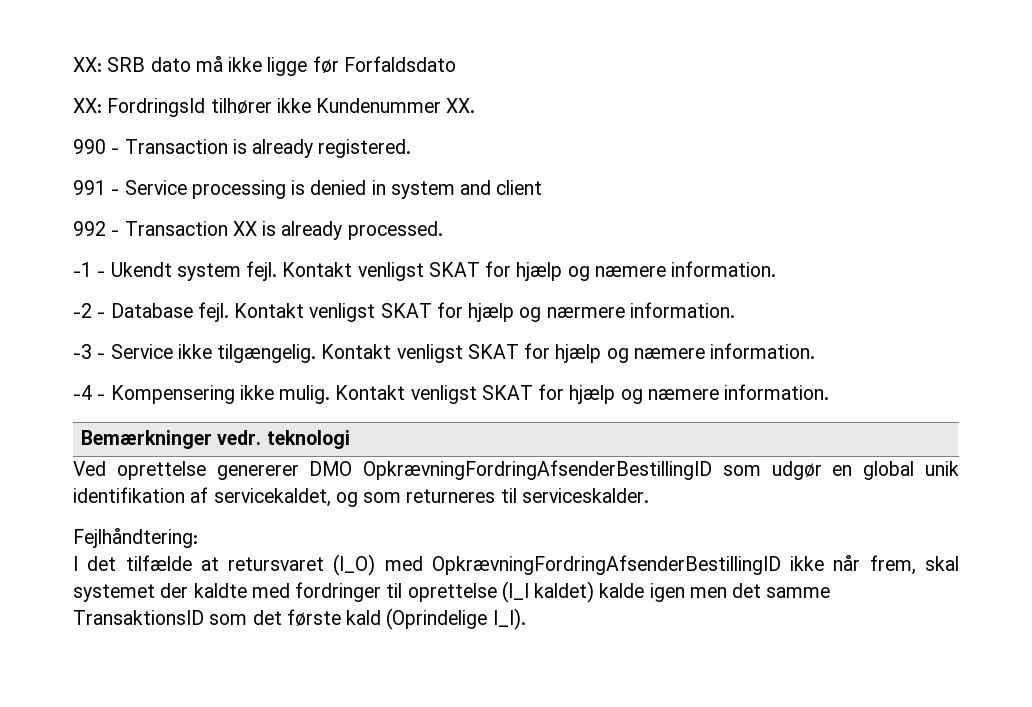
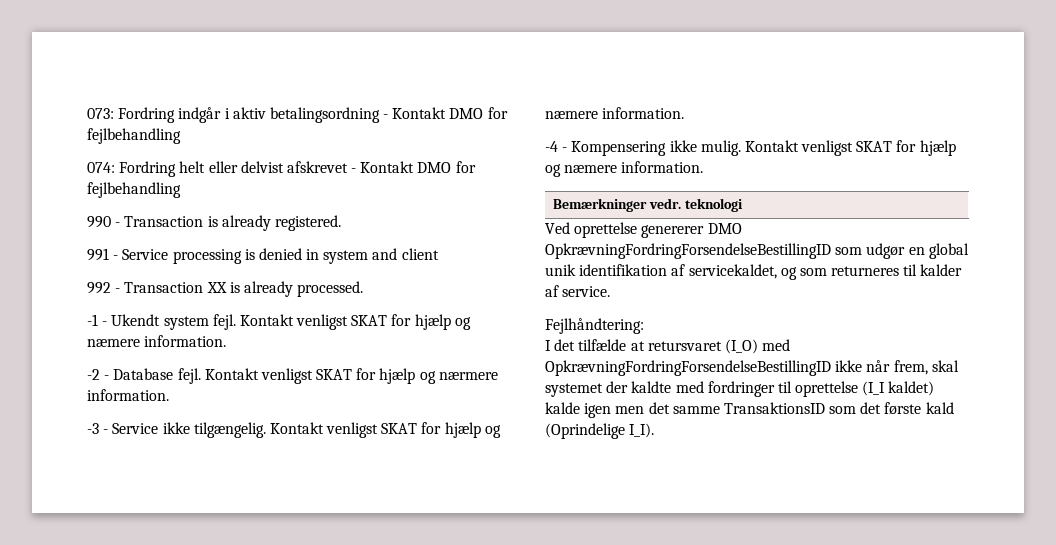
- XX: SRB dato må ikke ligge før Forfaldsdato
- XX: FordringsId tilhører ikke Kundenummer XX.
+ 073: Fordring indgår i aktiv betalingsordning - Kontakt DMO for fejlbehandling
+ 074: Fordring helt eller delvist afskrevet - Kontakt DMO for fejlbehandling
- Ved oprettelse genererer DMO OpkrævningFordringAfsenderBestillingID som udgør en global unik identifikation af servicekaldet, og som returneres til serviceskalder.
+ Ved oprettelse genererer DMO OpkrævningFordringForsendelseBestillingID som udgør en global unik identifikation af servicekaldet, og som returneres til kalder af service.
- I det tilfælde at retursvaret (I_O) med OpkrævningFordringAfsenderBestillingID ikke når frem, skal systemet der kaldte med fordringer til oprettelse (I_I kaldet) kalde igen men det samme TransaktionsID som det første kald (Oprindelige I_I).
+ I det tilfælde at retursvaret (I_O) med OpkrævningFordringForsendelseBestillingID ikke når frem, skal systemet der kaldte med fordringer til oprettelse (I_I kaldet) kalde igen men det samme TransaktionsID som det første kald (Oprindelige I_I).

